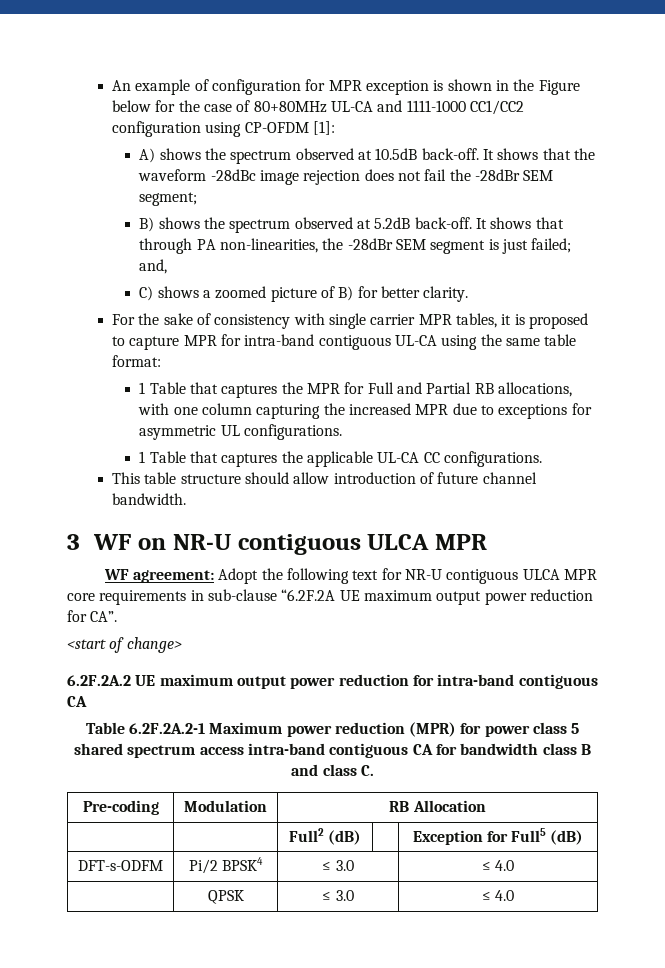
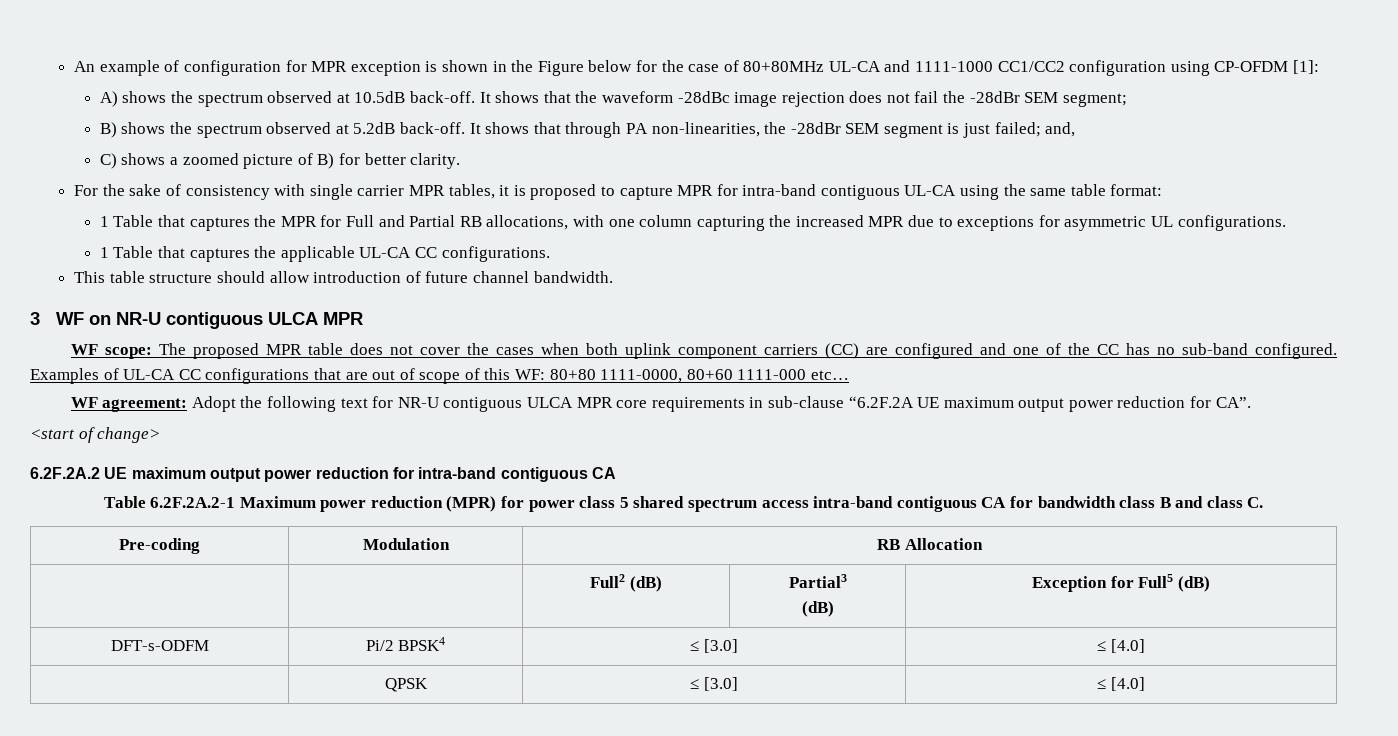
+ WF scope: The proposed MPR table does not cover the cases when both uplink component carriers (CC) are configured and one of the CC has no sub-band configured. Examples of UL-CA CC configurations that are out of scope of this WF: 80+80 1111-0000, 80+60 1111-000 etc…
- | | Full2 (dB) | | Exception for Full5 (dB)
+ | | Full2 (dB) | Partial3
+ (dB) | Exception for Full5 (dB)
- DFT-s-ODFM | Pi/2 BPSK4 | ≤ 3.0 | ≤ 4.0
+ DFT-s-ODFM | Pi/2 BPSK4 | ≤ [3.0] | ≤ [4.0]
- | QPSK | ≤ 3.0 | ≤ 4.0
+ | QPSK | ≤ [3.0] | ≤ [4.0]

